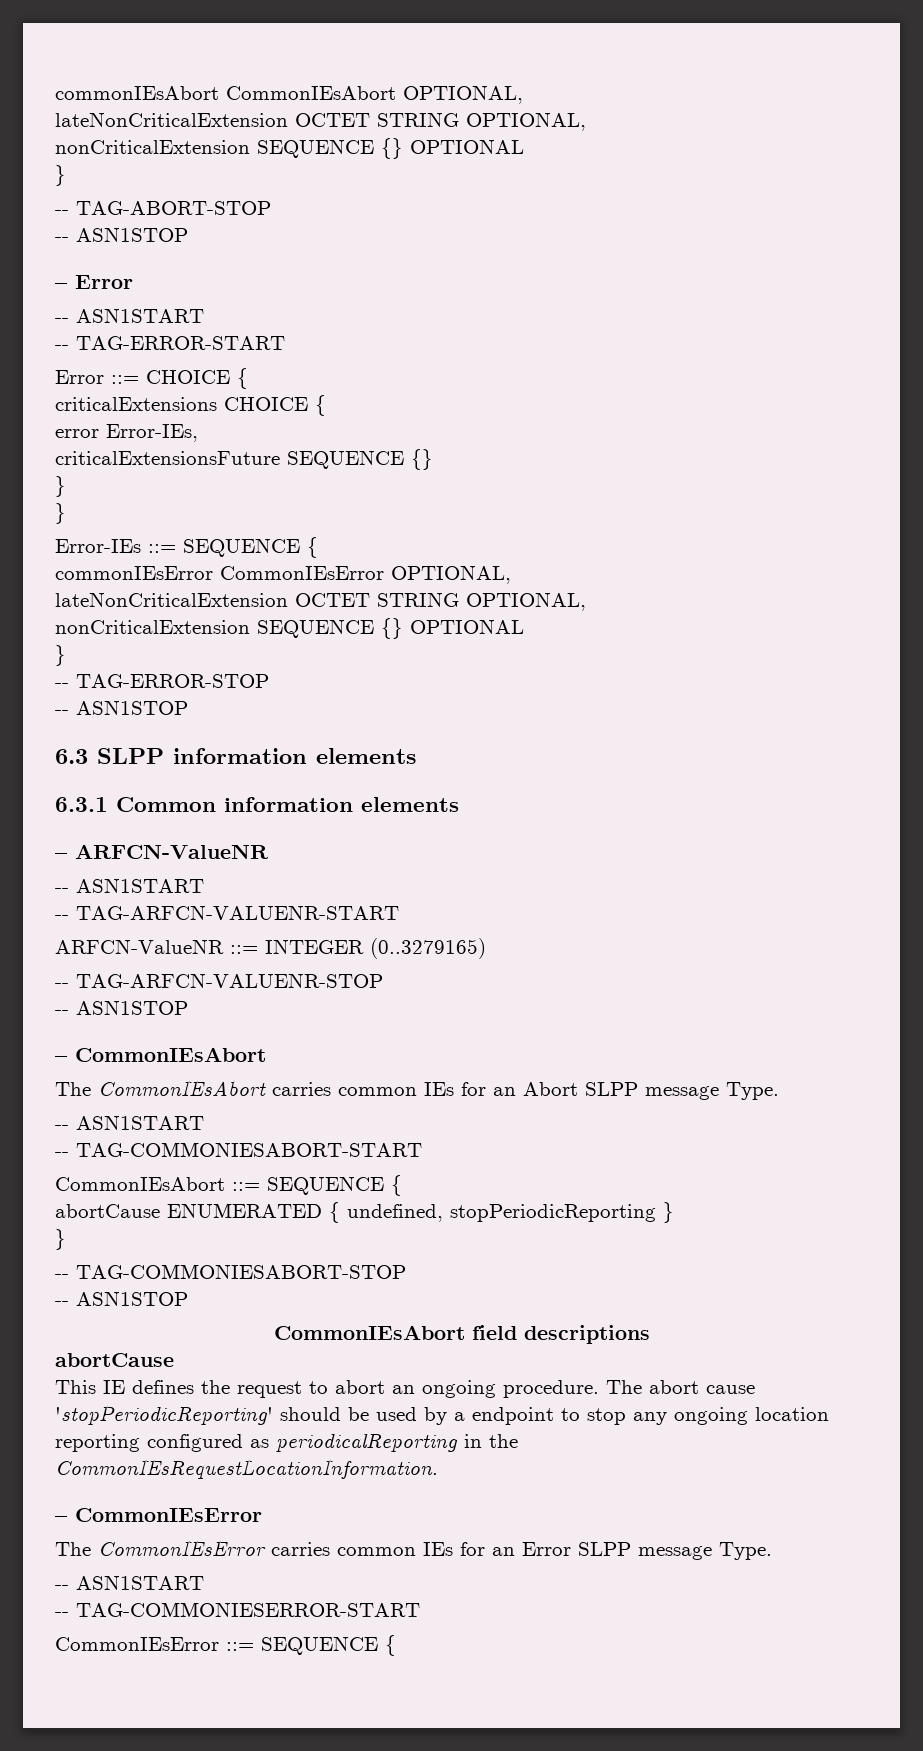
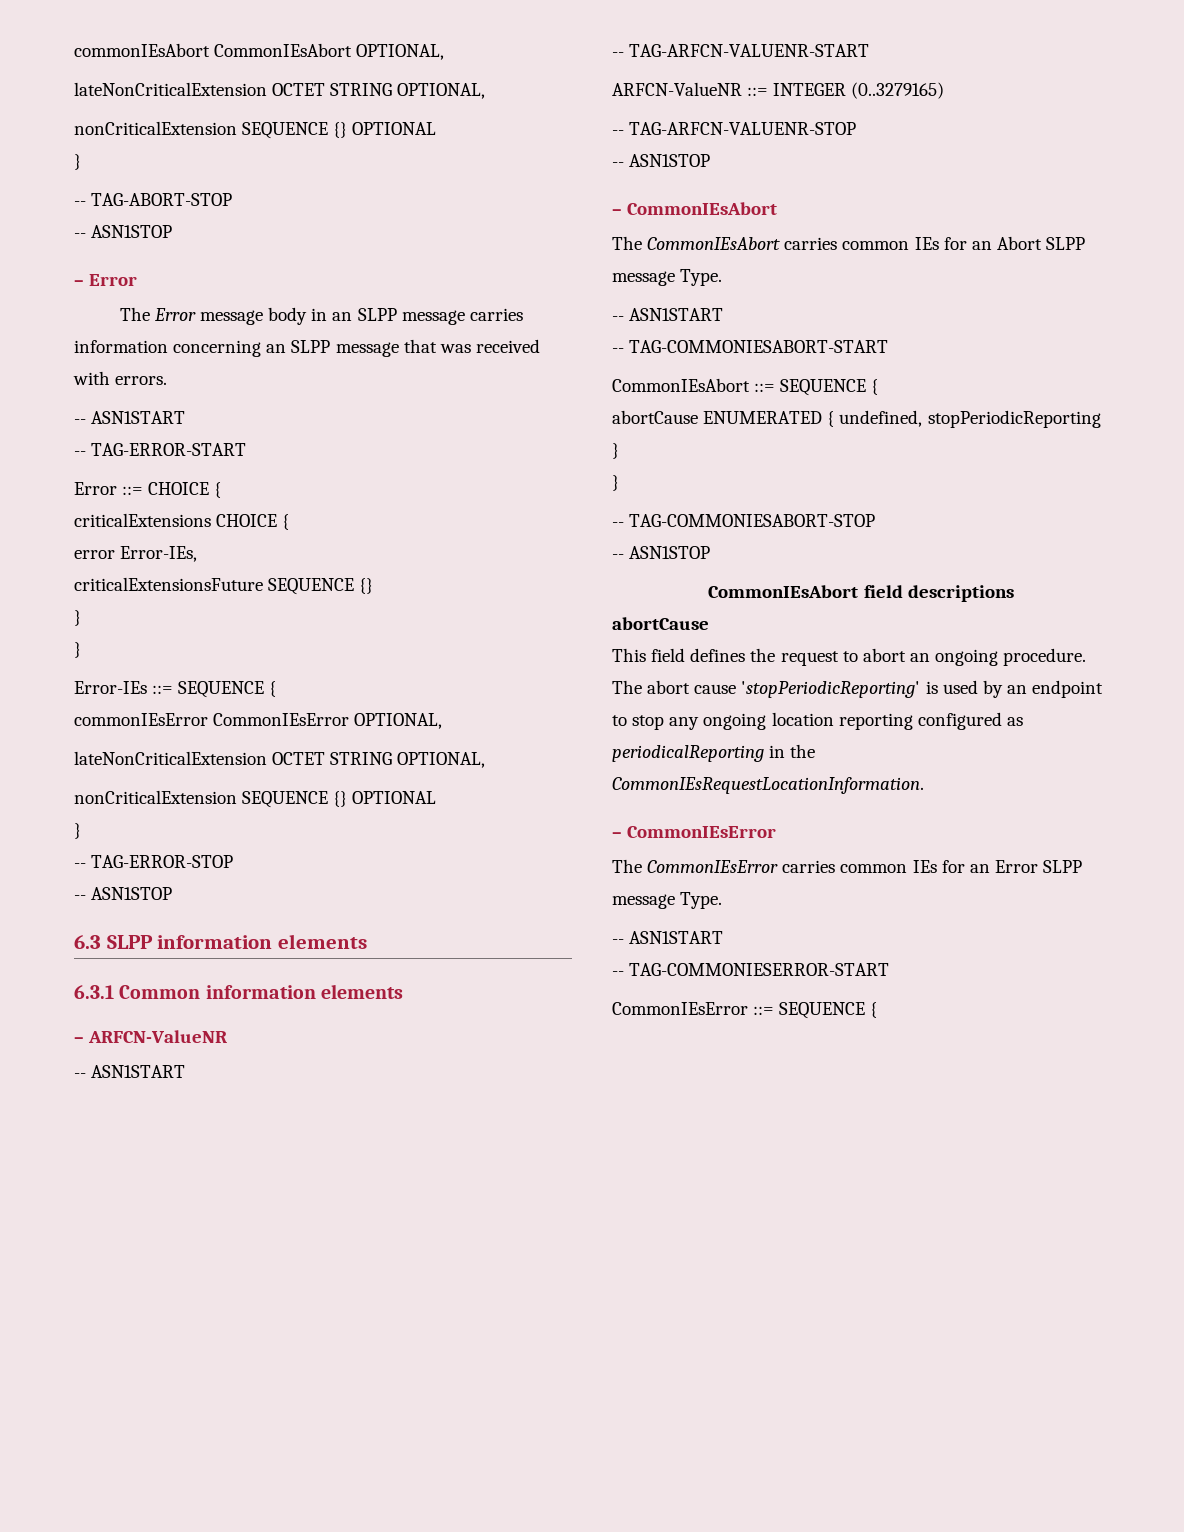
+ The Error message body in an SLPP message carries information concerning an SLPP message that was received with errors.
- This IE defines the request to abort an ongoing procedure.
+ This field defines the request to abort an ongoing procedure.
- The abort cause 'stopPeriodicReporting' should be used by a endpoint to stop any ongoing location reporting configured as periodicalReporting in the CommonIEsRequestLocationInformation.
+ The abort cause 'stopPeriodicReporting' is used by an endpoint to stop any ongoing location reporting configured as periodicalReporting in the CommonIEsRequestLocationInformation.

